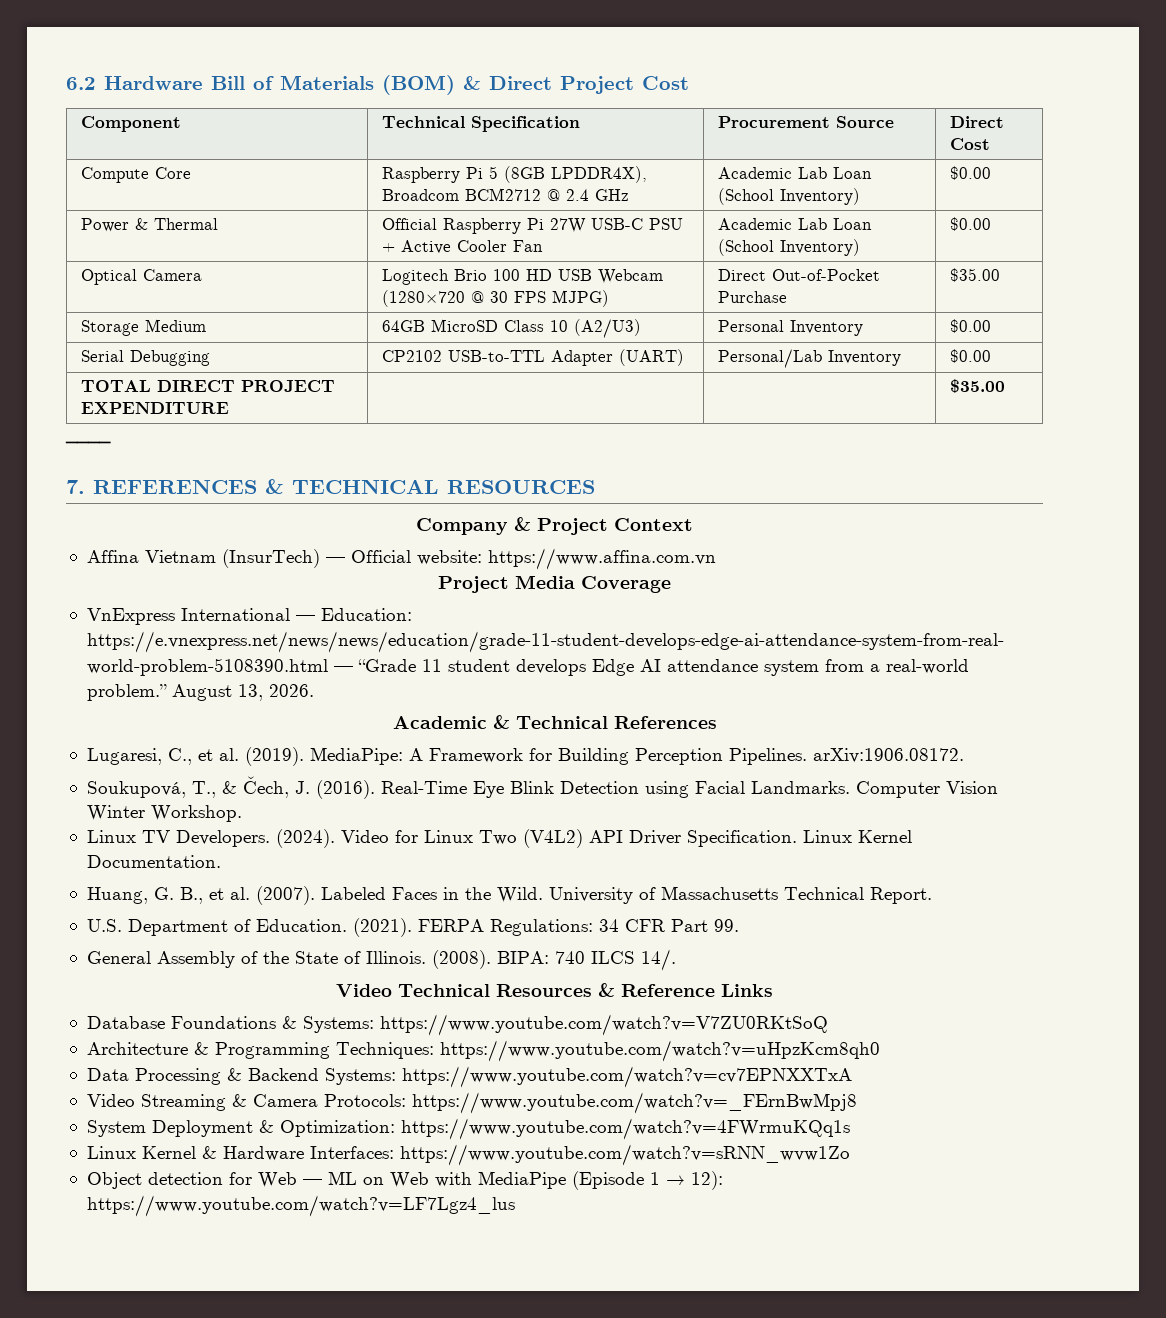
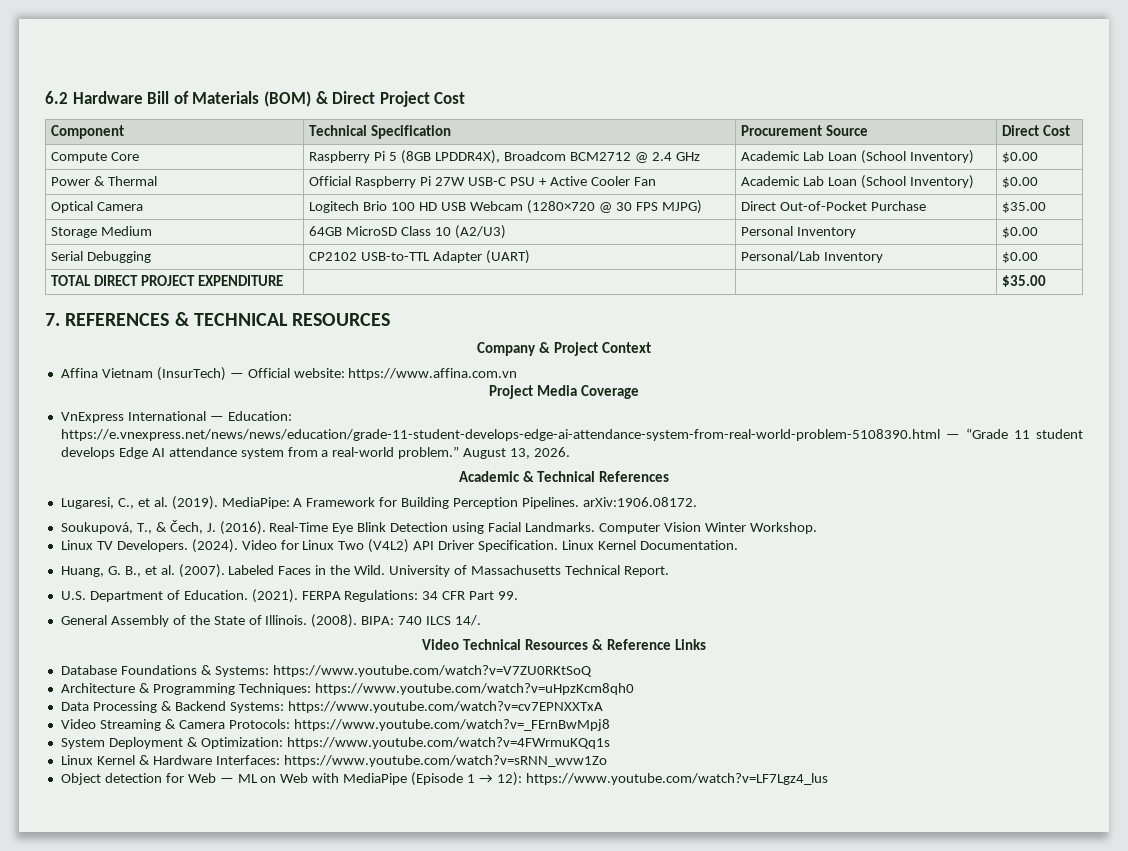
- ────

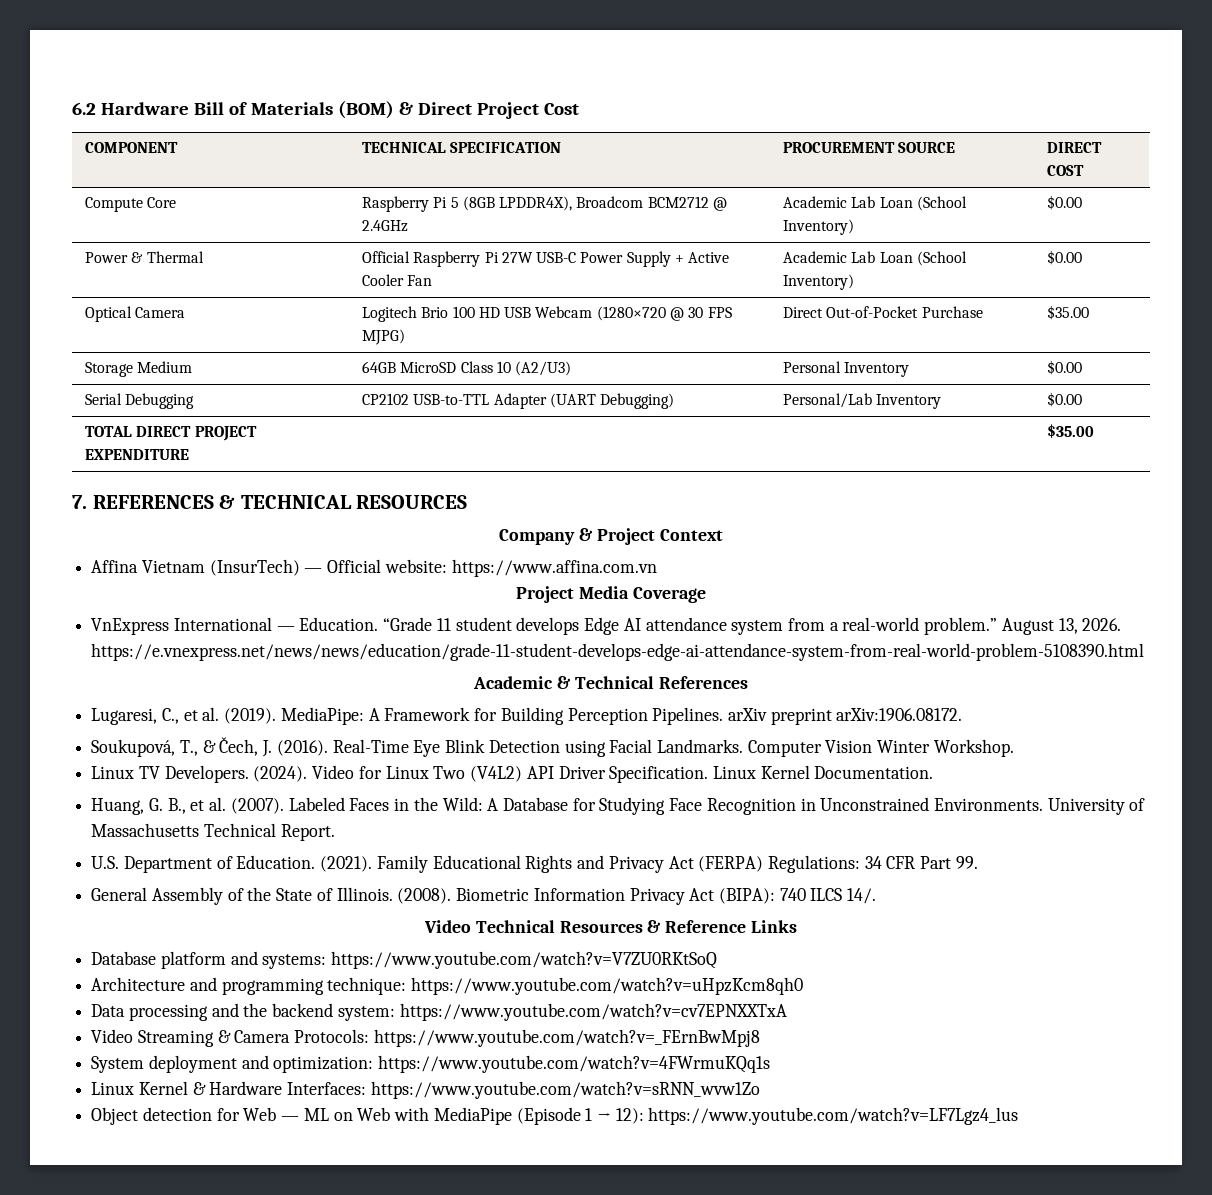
- Component | Technical Specification | Procurement Source | Direct Cost
+ COMPONENT | TECHNICAL SPECIFICATION | PROCUREMENT SOURCE | DIRECT COST
- Compute Core | Raspberry Pi 5 (8GB LPDDR4X), Broadcom BCM2712 @ 2.4 GHz | Academic Lab Loan (School Inventory) | $0.00
+ Compute Core | Raspberry Pi 5 (8GB LPDDR4X), Broadcom BCM2712 @ 2.4GHz | Academic Lab Loan (School Inventory) | $0.00
- Power & Thermal | Official Raspberry Pi 27W USB-C PSU + Active Cooler Fan | Academic Lab Loan (School Inventory) | $0.00
+ Power & Thermal | Official Raspberry Pi 27W USB-C Power Supply + Active Cooler Fan | Academic Lab Loan (School Inventory) | $0.00
- Serial Debugging | CP2102 USB-to-TTL Adapter (UART) | Personal/Lab Inventory | $0.00
+ Serial Debugging | CP2102 USB-to-TTL Adapter (UART Debugging) | Personal/Lab Inventory | $0.00
- VnExpress International — Education: https://e.vnexpress.net/news/news/education/grade-11-student-develops-edge-ai-attendance-system-from-real-world-problem-5108390.html — “Grade 11 student develops Edge AI attendance system from a real-world problem.”
+ VnExpress International — Education. “Grade 11 student develops Edge AI attendance system from a real-world problem.”
- August 13, 2026.
+ August 13, 2026. https://e.vnexpress.net/news/news/education/grade-11-student-develops-edge-ai-attendance-system-from-real-world-problem-5108390.html
- MediaPipe: A Framework for Building Perception Pipelines. arXiv:1906.08172.
+ MediaPipe: A Framework for Building Perception Pipelines. arXiv preprint arXiv:1906.08172.
- Labeled Faces in the Wild.
+ Labeled Faces in the Wild: A Database for Studying Face Recognition in Unconstrained Environments.
- FERPA Regulations: 34 CFR Part 99.
+ Family Educational Rights and Privacy Act (FERPA) Regulations: 34 CFR Part 99.
- BIPA: 740 ILCS 14/.
+ Biometric Information Privacy Act (BIPA): 740 ILCS 14/.
- Database Foundations & Systems: https://www.youtube.com/watch?v=V7ZU0RKtSoQ
+ Database platform and systems: https://www.youtube.com/watch?v=V7ZU0RKtSoQ
- Architecture & Programming Techniques: https://www.youtube.com/watch?v=uHpzKcm8qh0
+ Architecture and programming technique: https://www.youtube.com/watch?v=uHpzKcm8qh0
- Data Processing & Backend Systems: https://www.youtube.com/watch?v=cv7EPNXXTxA
+ Data processing and the backend system: https://www.youtube.com/watch?v=cv7EPNXXTxA
- System Deployment & Optimization: https://www.youtube.com/watch?v=4FWrmuKQq1s
+ System deployment and optimization: https://www.youtube.com/watch?v=4FWrmuKQq1s

